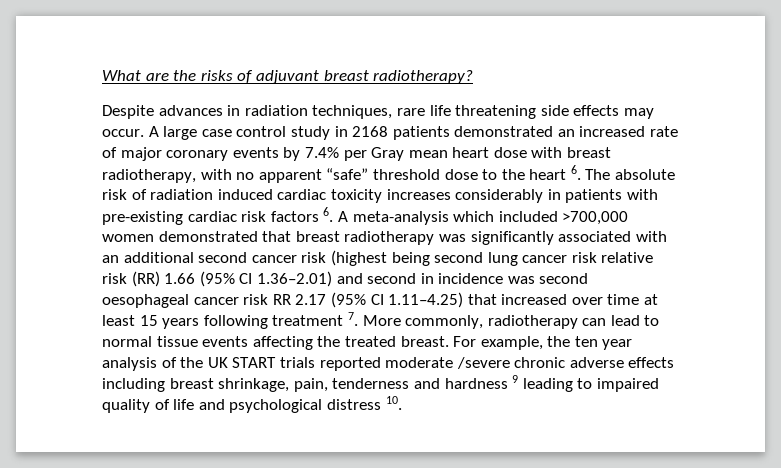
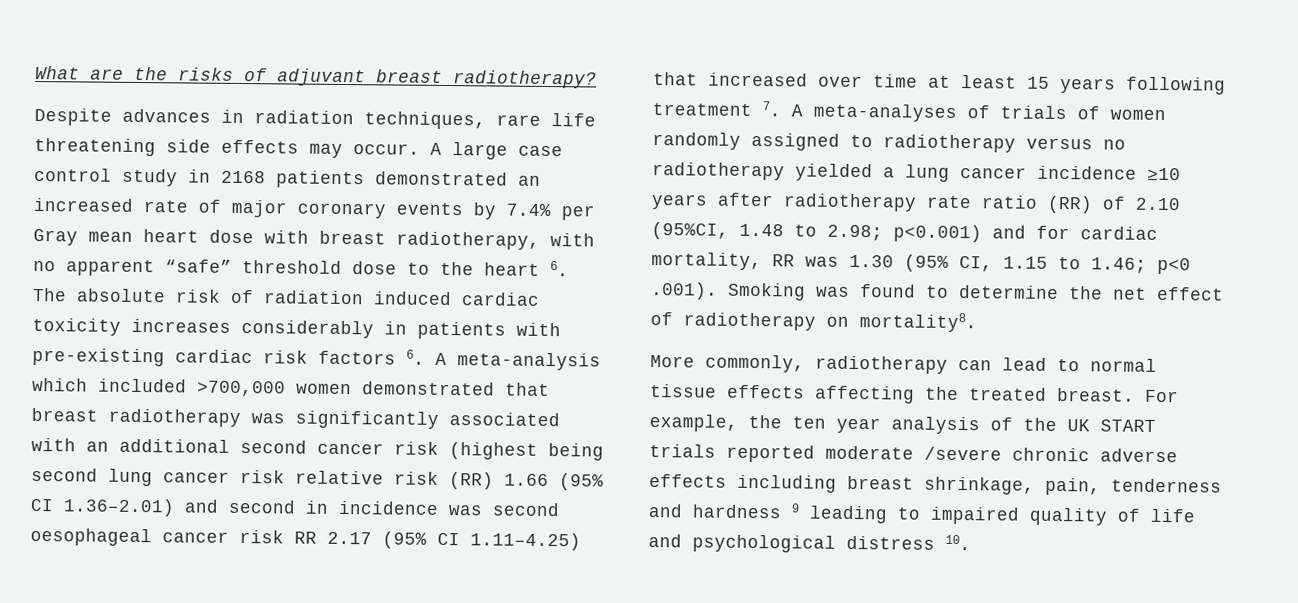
- A large case control study in 2168 patients demonstrated an increased rate of major coronary events by 7.4% per Gray mean heart dose with breast radiotherapy, with no apparent “safe” threshold dose to the heart 6. The absolute risk of radiation induced cardiac toxicity increases considerably in patients with pre-existing cardiac risk factors 6. A meta-analysis which included >700,000 women demonstrated that breast radiotherapy was significantly associated with an additional second cancer risk (highest being second lung cancer risk relative risk (RR) 1.66 (95% CI 1.36–2.01) and second in incidence was second oesophageal cancer risk RR 2.17 (95% CI 1.11–4.25) that increased over time at least 15 years following treatment 7. More commonly, radiotherapy can lead to normal tissue events affecting the treated breast.
+ A large case control study in 2168 patients demonstrated an increased rate of major coronary events by 7.4% per Gray mean heart dose with breast radiotherapy, with no apparent “safe” threshold dose to the heart 6. The absolute risk of radiation induced cardiac toxicity increases considerably in patients with pre-existing cardiac risk factors 6. A meta-analysis which included >700,000 women demonstrated that breast radiotherapy was significantly associated with an additional second cancer risk (highest being second lung cancer risk relative risk (RR) 1.66 (95% CI 1.36–2.01) and second in incidence was second oesophageal cancer risk RR 2.17 (95% CI 1.11–4.25) that increased over time at least 15 years following treatment 7. A meta-analyses of trials of women randomly assigned to radiotherapy versus no radiotherapy yielded a lung cancer incidence ≥10 years after radiotherapy rate ratio (RR) of 2.10 (95%CI, 1.48 to 2.98; p<0.001) and for cardiac mortality, RR was 1.30 (95% CI, 1.15 to 1.46; p<0 .001). Smoking was found to determine the net effect of radiotherapy on mortality8.
+ More commonly, radiotherapy can lead to normal tissue effects affecting the treated breast.

